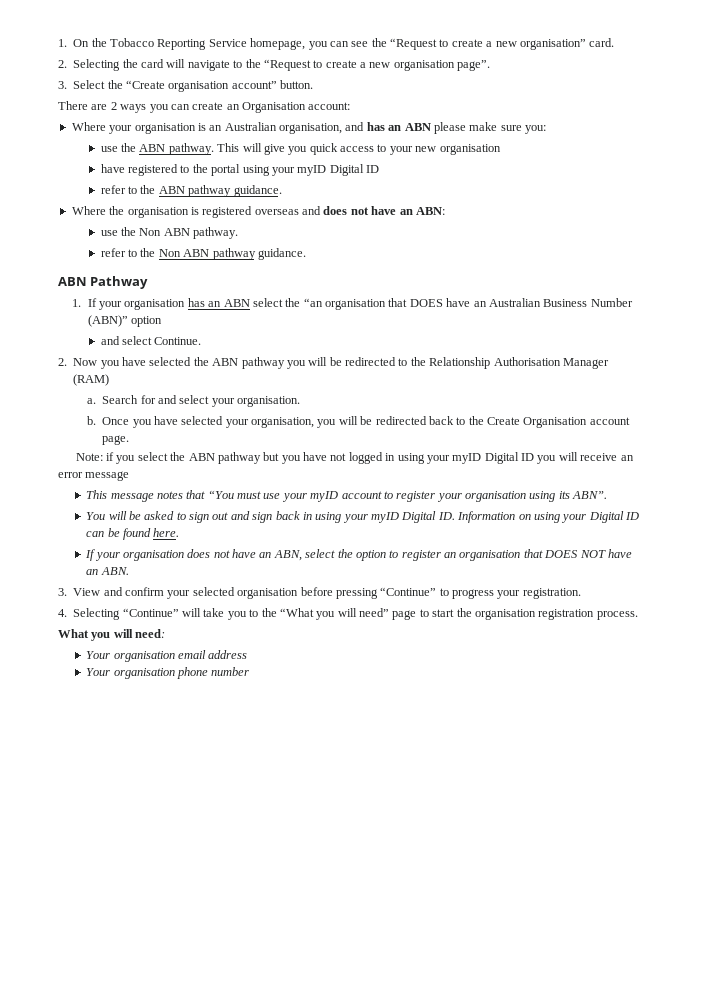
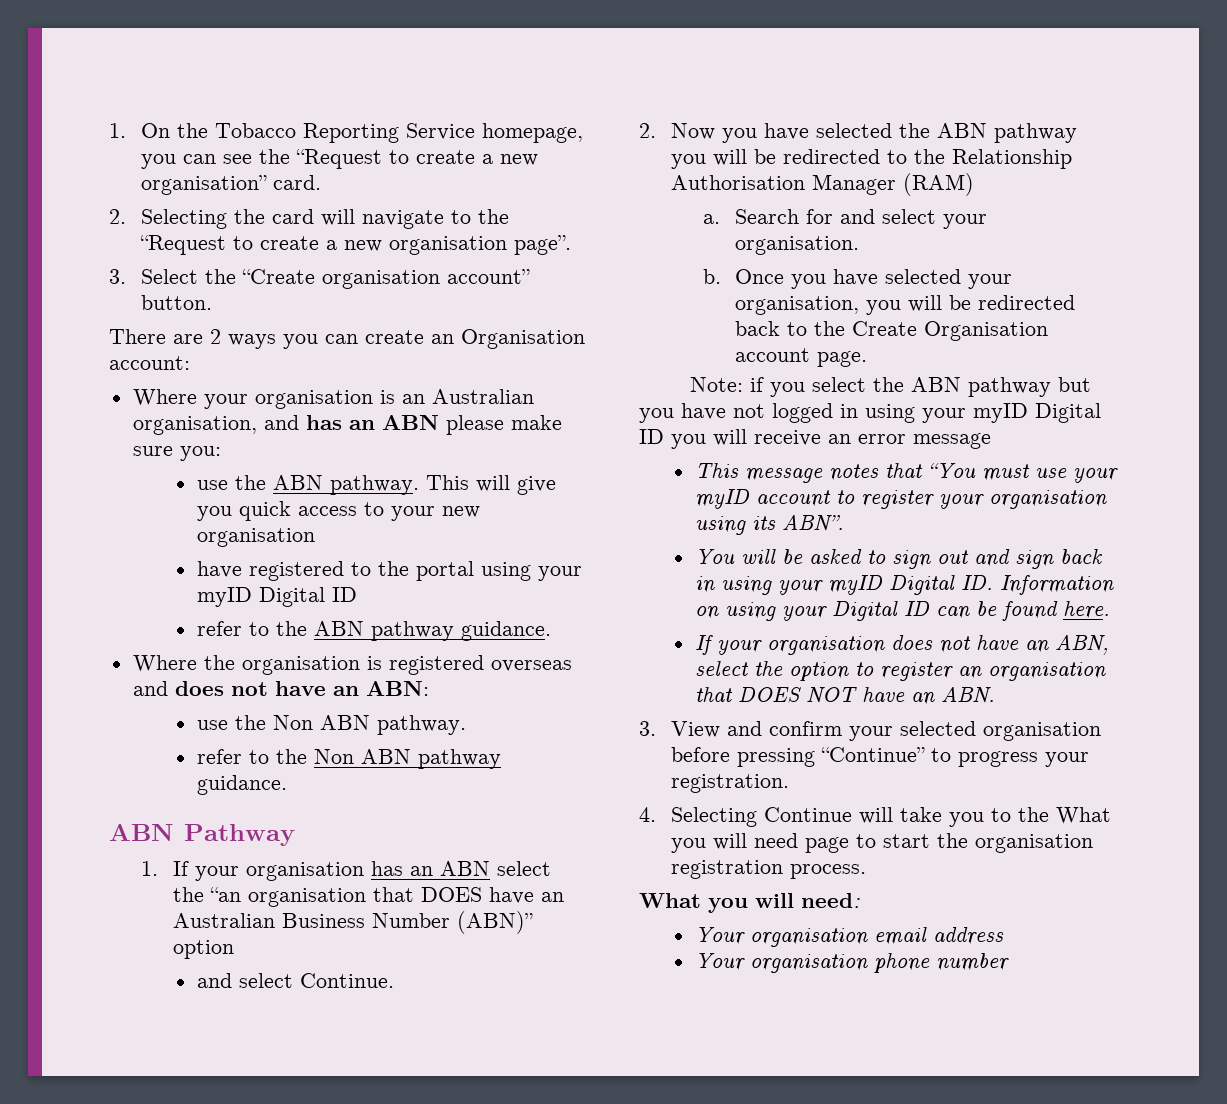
- 4. Selecting “Continue” will take you to the “What you will need” page to start the organisation registration process.
+ 4. Selecting Continue will take you to the What you will need page to start the organisation registration process.

